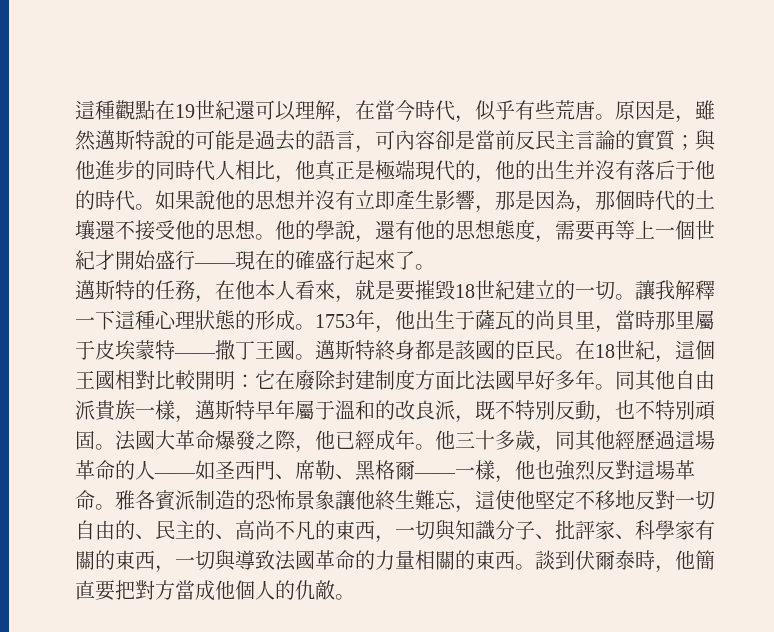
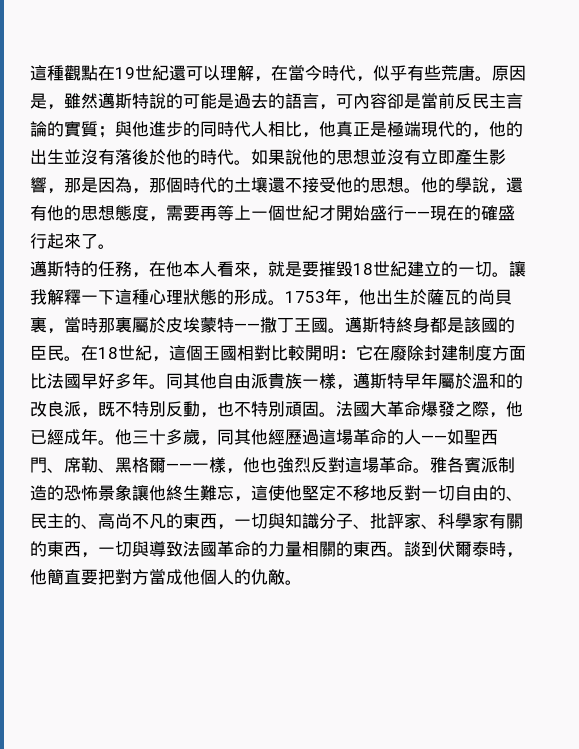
- 原因是，雖然邁斯特說的可能是過去的語言，可內容卻是當前反民主言論的實質；與他進步的同時代人相比，他真正是極端現代的，他的出生并沒有落后于他的時代。
+ 原因是，雖然邁斯特說的可能是過去的語言，可內容卻是當前反民主言論的實質；與他進步的同時代人相比，他真正是極端現代的，他的出生並沒有落後於他的時代。
- 如果說他的思想并沒有立即產生影響，那是因為，那個時代的土壤還不接受他的思想。
+ 如果說他的思想並沒有立即產生影響，那是因為，那個時代的土壤還不接受他的思想。
- 1753年，他出生于薩瓦的尚貝里，當時那里屬于皮埃蒙特——撒丁王國。
+ 1753年，他出生於薩瓦的尚貝裏，當時那裏屬於皮埃蒙特——撒丁王國。
- 同其他自由派貴族一樣，邁斯特早年屬于溫和的改良派，既不特別反動，也不特別頑固。
+ 同其他自由派貴族一樣，邁斯特早年屬於溫和的改良派，既不特別反動，也不特別頑固。
- 他三十多歲，同其他經歷過這場革命的人——如圣西門、席勒、黑格爾——一樣，他也強烈反對這場革命。
+ 他三十多歲，同其他經歷過這場革命的人——如聖西門、席勒、黑格爾——一樣，他也強烈反對這場革命。

